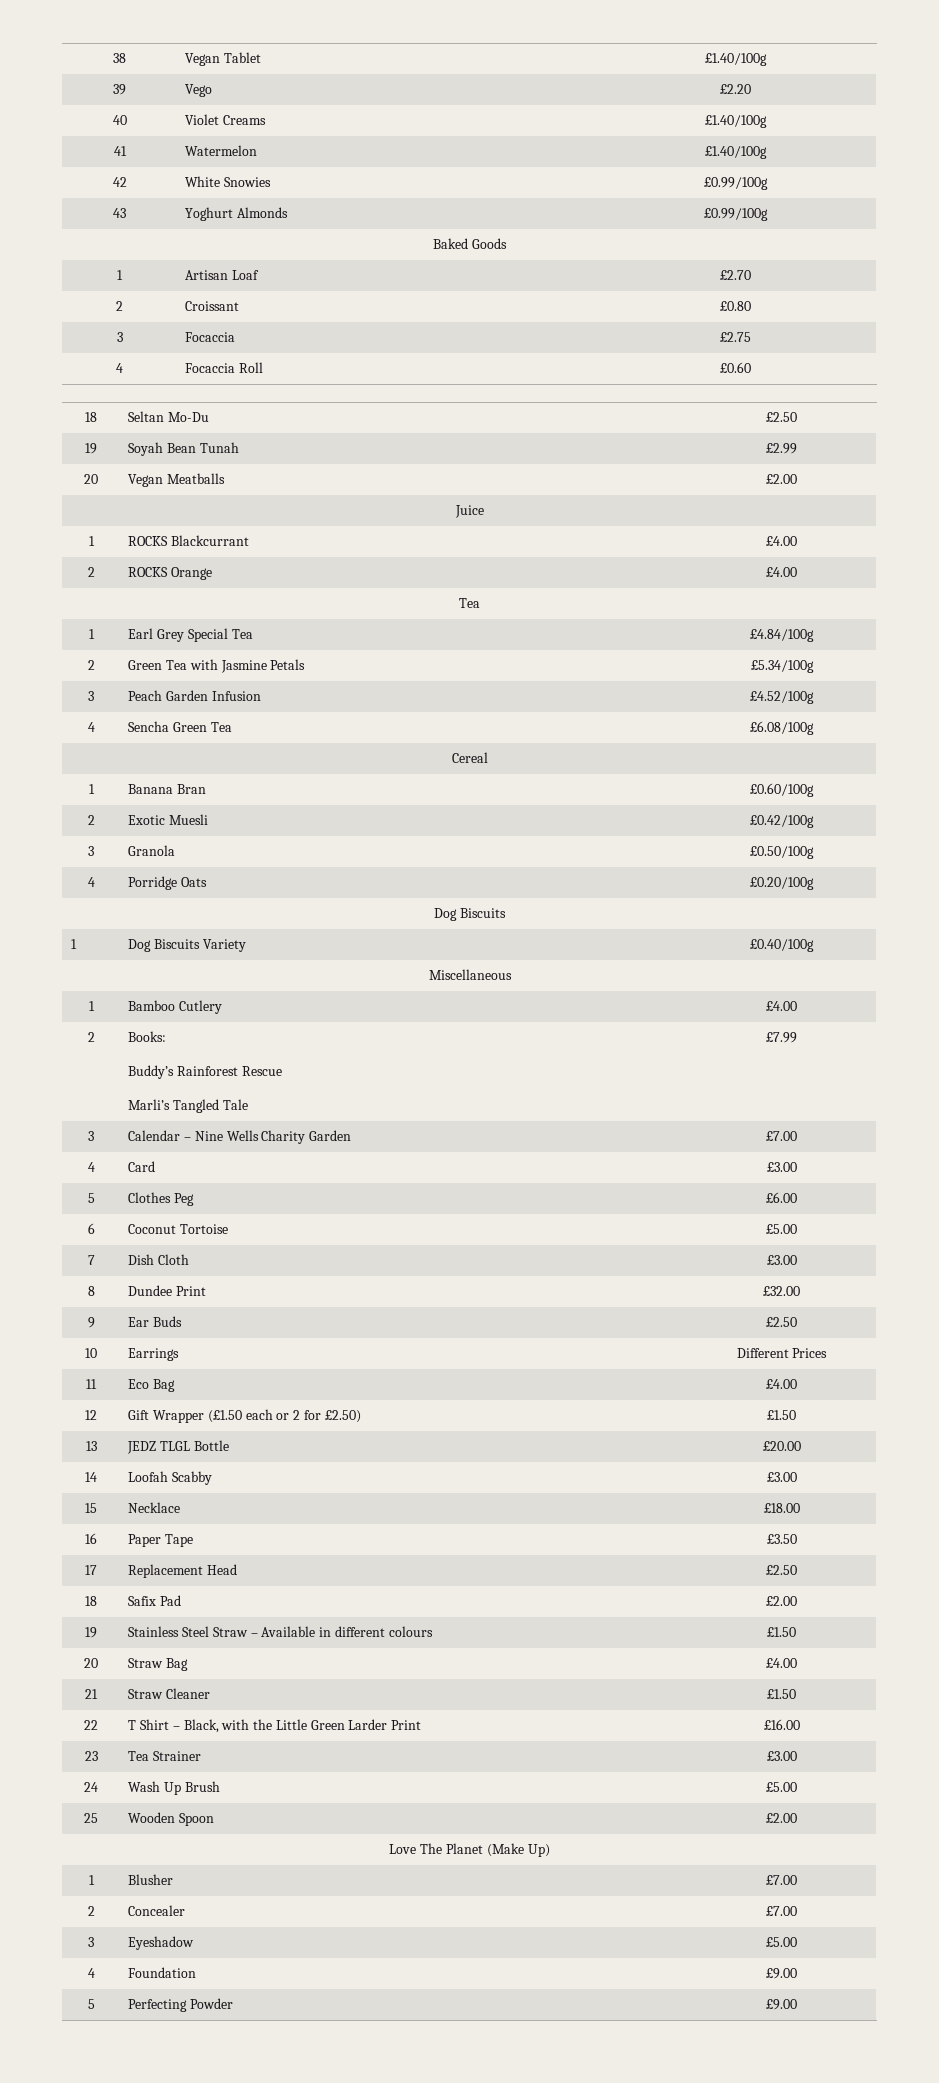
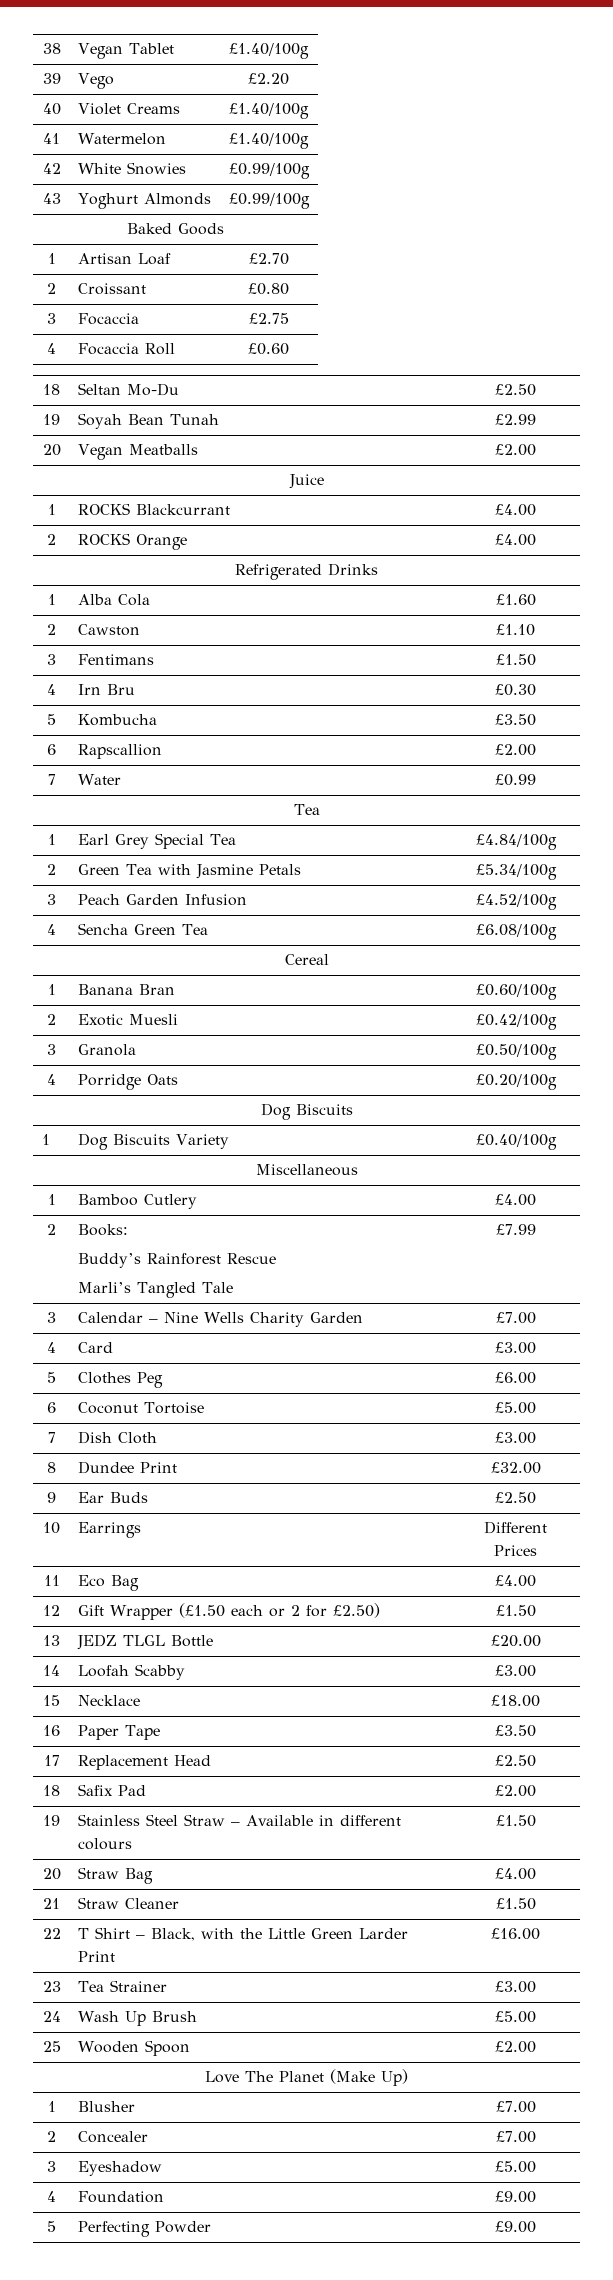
+ Refrigerated Drinks
+ 1 | Alba Cola | £1.60
+ 2 | Cawston | £1.10
+ 3 | Fentimans | £1.50
+ 4 | Irn Bru | £0.30
+ 5 | Kombucha | £3.50
+ 6 | Rapscallion | £2.00
+ 7 | Water | £0.99

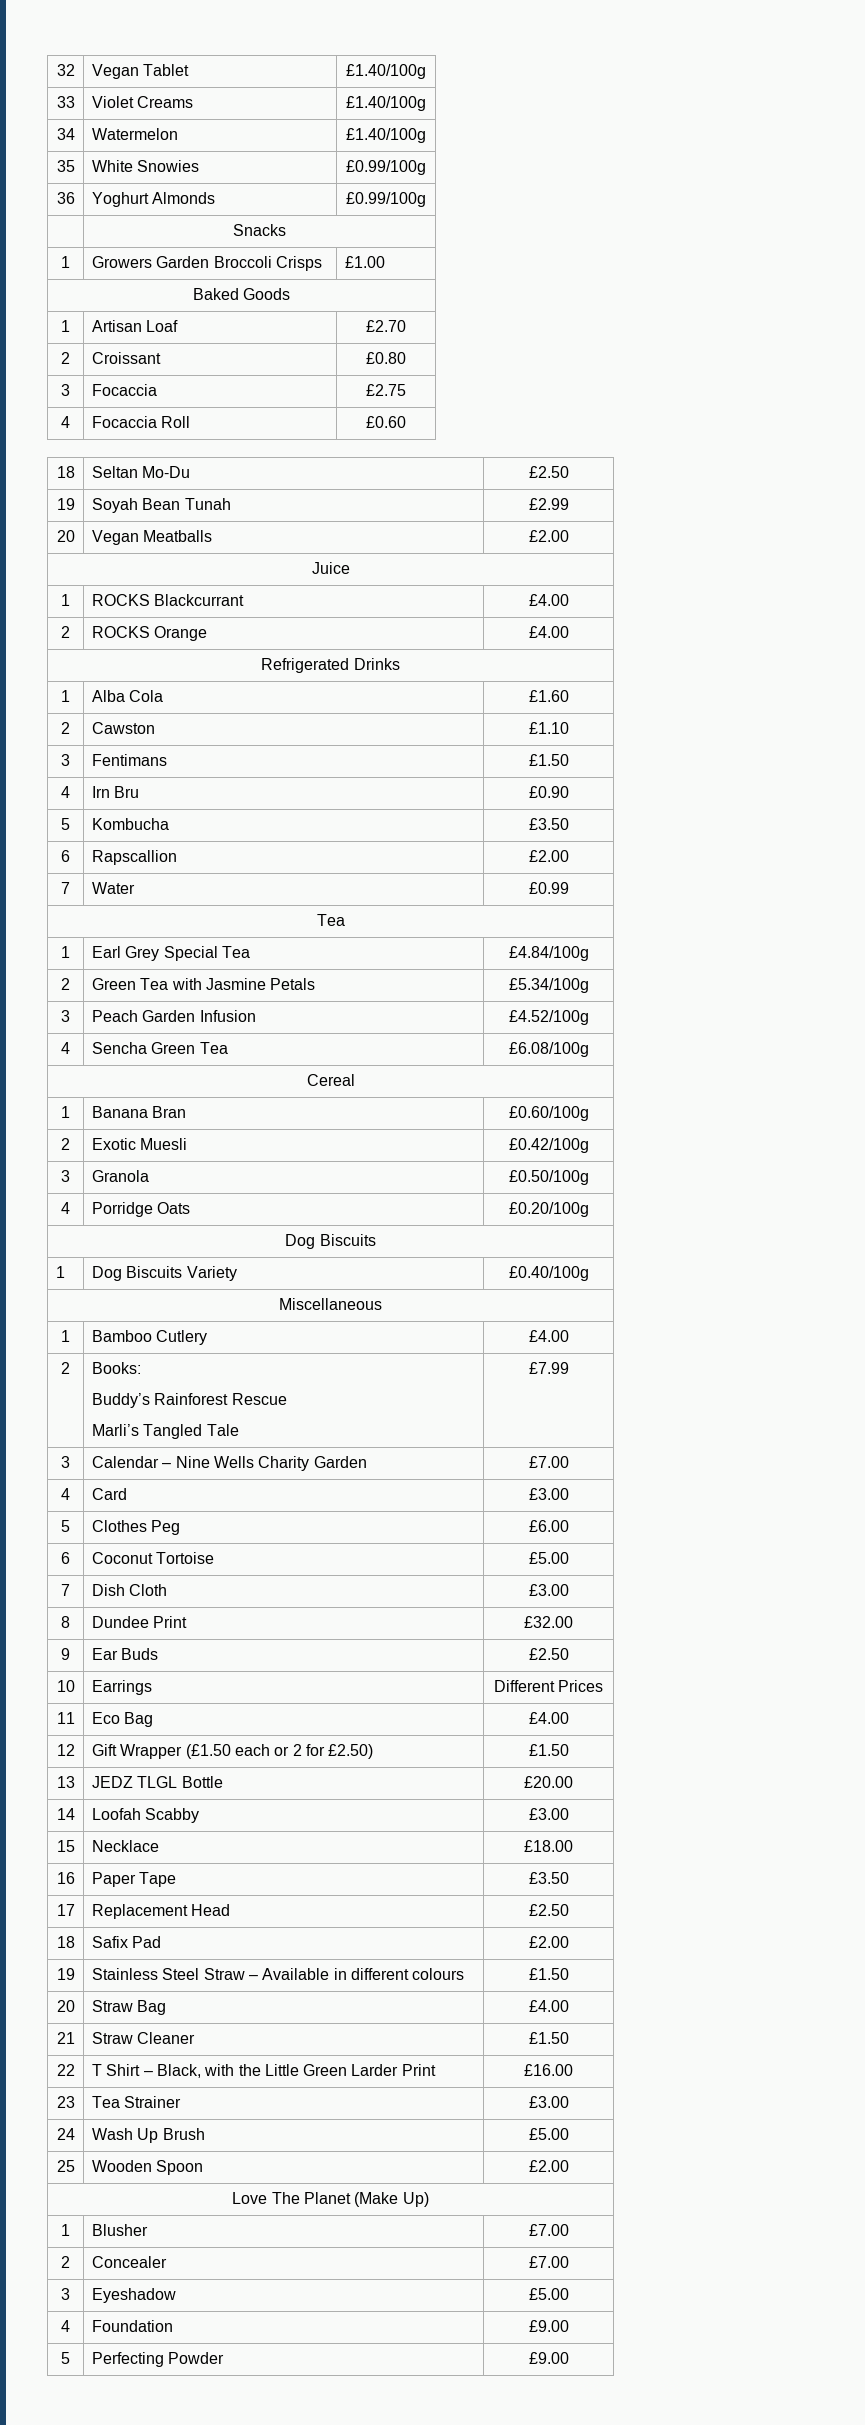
- 38 | Vegan Tablet | £1.40/100g
+ 32 | Vegan Tablet | £1.40/100g
- 39 | Vego | £2.20
- 40 | Violet Creams | £1.40/100g
+ 33 | Violet Creams | £1.40/100g
- 41 | Watermelon | £1.40/100g
+ 34 | Watermelon | £1.40/100g
- 42 | White Snowies | £0.99/100g
+ 35 | White Snowies | £0.99/100g
- 43 | Yoghurt Almonds | £0.99/100g
+ 36 | Yoghurt Almonds | £0.99/100g
+ | Snacks
+ 1 | Growers Garden Broccoli Crisps | £1.00
- 4 | Irn Bru | £0.30
+ 4 | Irn Bru | £0.90

